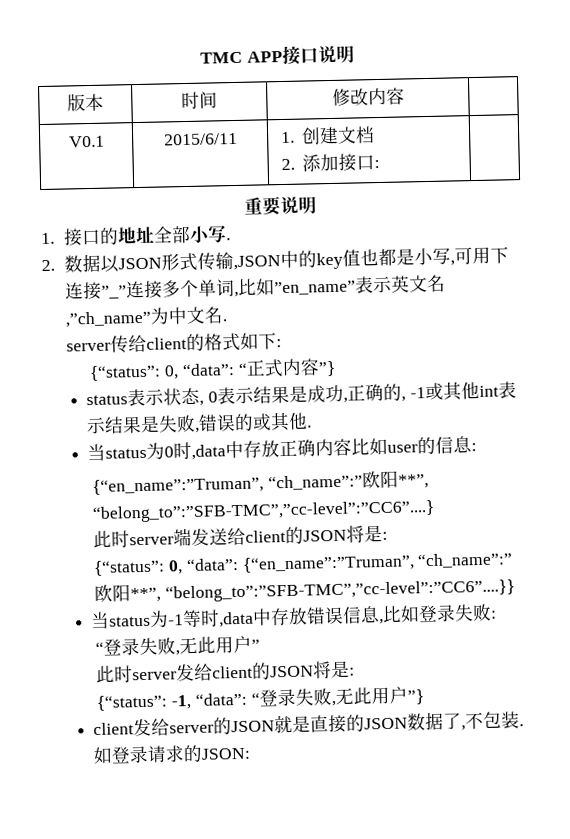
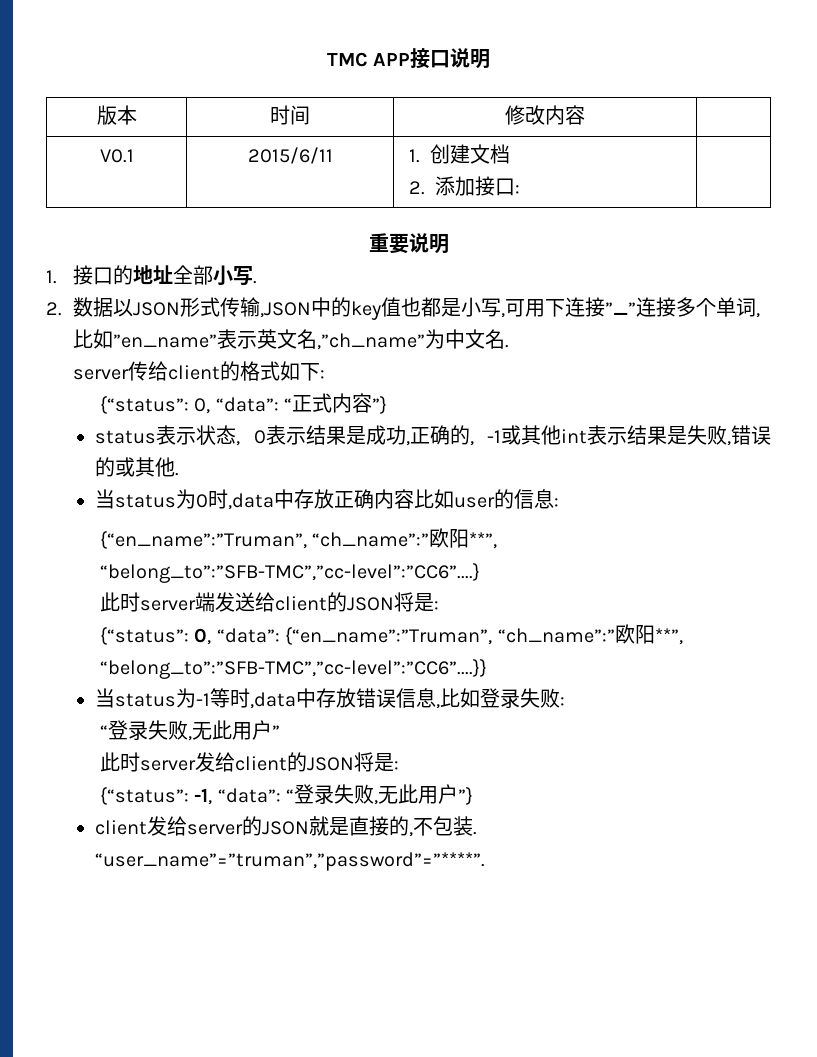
- client发给server的JSON就是直接的JSON数据了,不包装.
+ client发给server的JSON就是直接的,不包装.
- 如登录请求的JSON:
+ “user_name”=”truman”,”password”=”****”.

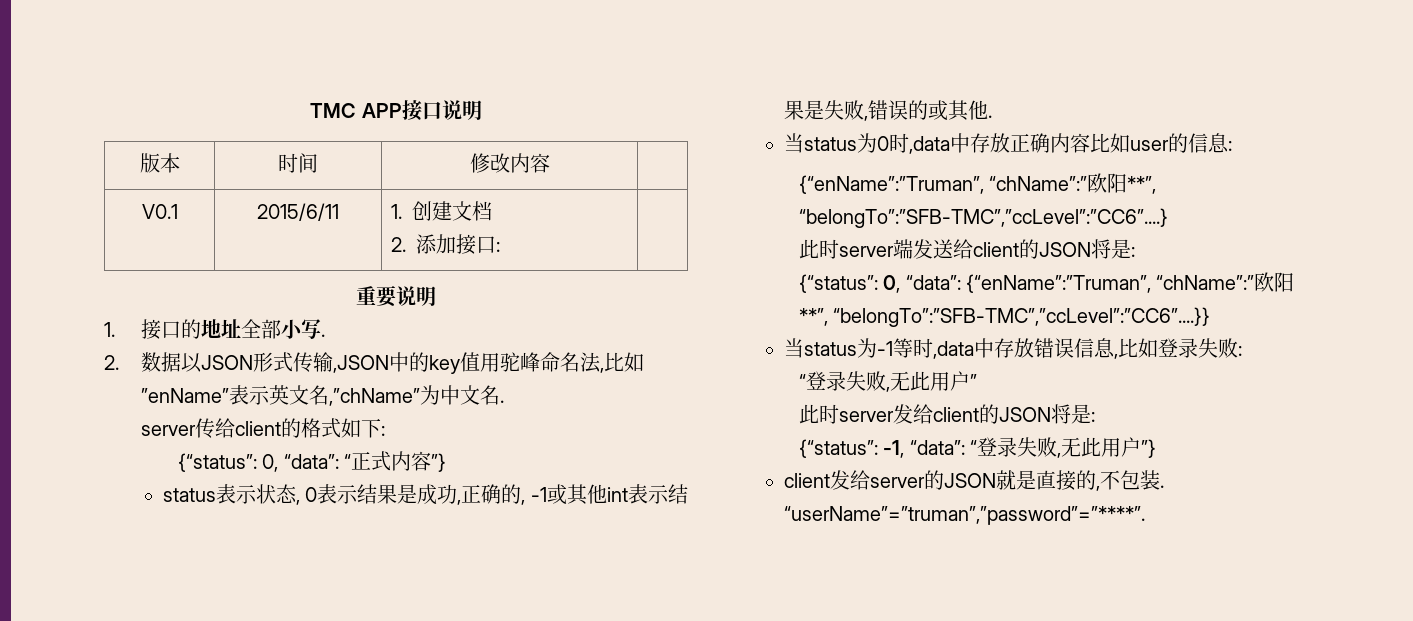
- 2.数据以JSON形式传输,JSON中的key值也都是小写,可用下连接”_”连接多个单词,比如”en_name”表示英文名,”ch_name”为中文名.
+ 2.数据以JSON形式传输,JSON中的key值用驼峰命名法,比如”enName”表示英文名,”chName”为中文名.
- {“en_name”:”Truman”, “ch_name”:”欧阳**”, “belong_to”:”SFB-TMC”,”cc-level”:”CC6”....}
+ {“enName”:”Truman”, “chName”:”欧阳**”, “belongTo”:”SFB-TMC”,”ccLevel”:”CC6”....}
- {“status”: 0, “data”: {“en_name”:”Truman”, “ch_name”:”欧阳**”, “belong_to”:”SFB-TMC”,”cc-level”:”CC6”....}}
+ {“status”: 0, “data”: {“enName”:”Truman”, “chName”:”欧阳**”, “belongTo”:”SFB-TMC”,”ccLevel”:”CC6”....}}
- “user_name”=”truman”,”password”=”****”.
+ “userName”=”truman”,”password”=”****”.

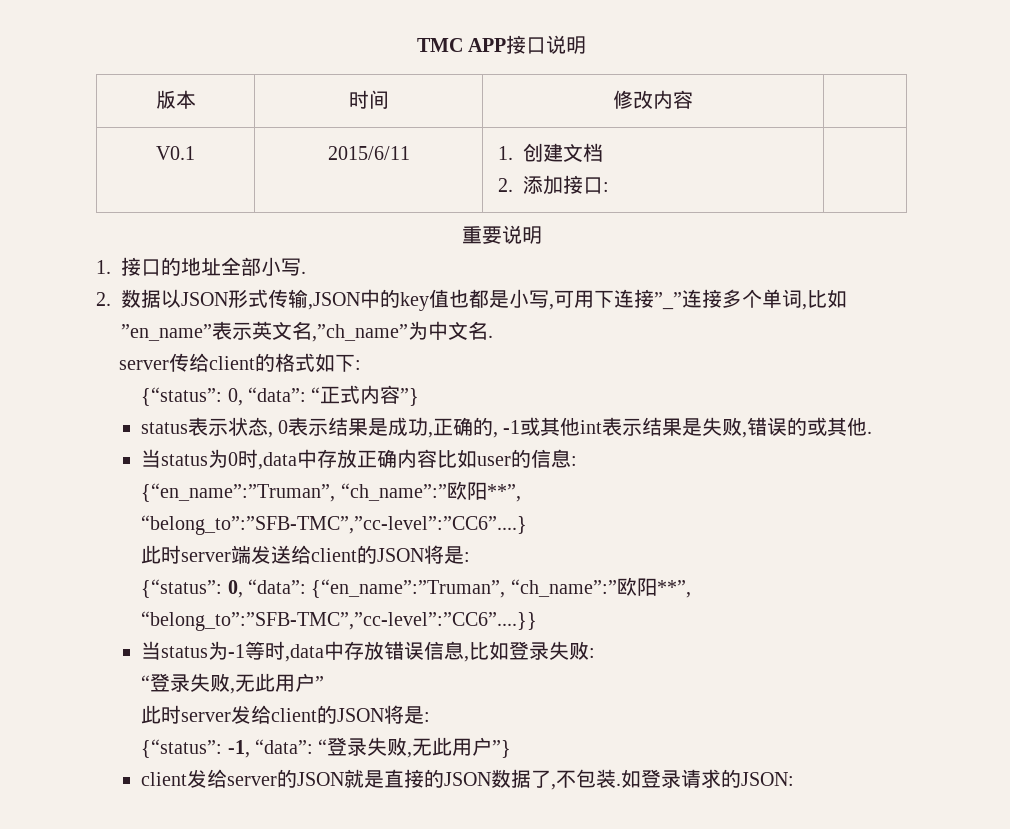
- 2.数据以JSON形式传输,JSON中的key值用驼峰命名法,比如”enName”表示英文名,”chName”为中文名.
+ 2.数据以JSON形式传输,JSON中的key值也都是小写,可用下连接”_”连接多个单词,比如”en_name”表示英文名,”ch_name”为中文名.
- {“enName”:”Truman”, “chName”:”欧阳**”, “belongTo”:”SFB-TMC”,”ccLevel”:”CC6”....}
+ {“en_name”:”Truman”, “ch_name”:”欧阳**”, “belong_to”:”SFB-TMC”,”cc-level”:”CC6”....}
- {“status”: 0, “data”: {“enName”:”Truman”, “chName”:”欧阳**”, “belongTo”:”SFB-TMC”,”ccLevel”:”CC6”....}}
+ {“status”: 0, “data”: {“en_name”:”Truman”, “ch_name”:”欧阳**”, “belong_to”:”SFB-TMC”,”cc-level”:”CC6”....}}
- client发给server的JSON就是直接的,不包装.
+ client发给server的JSON就是直接的JSON数据了,不包装.
- “userName”=”truman”,”password”=”****”.
+ 如登录请求的JSON:

